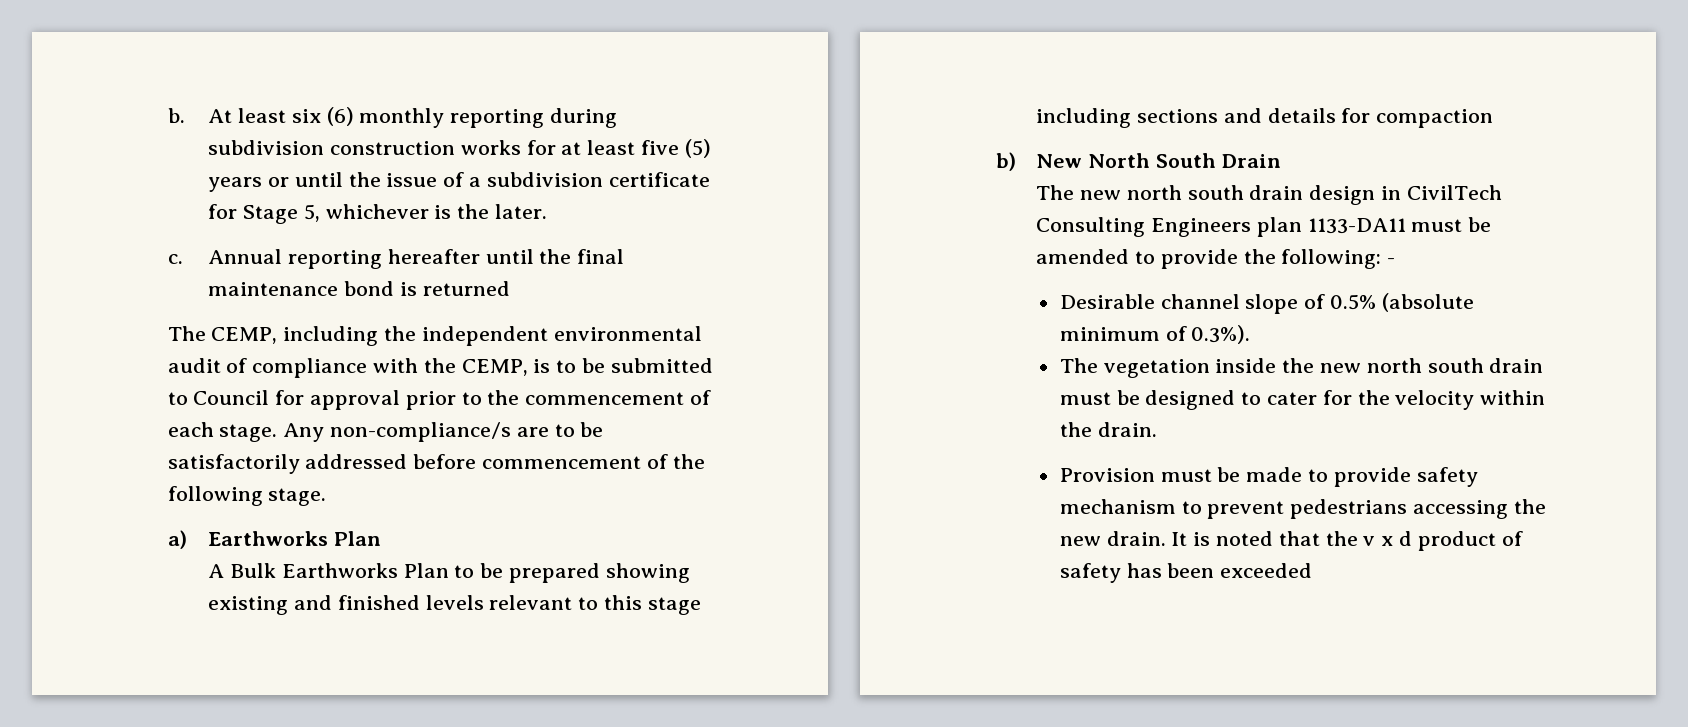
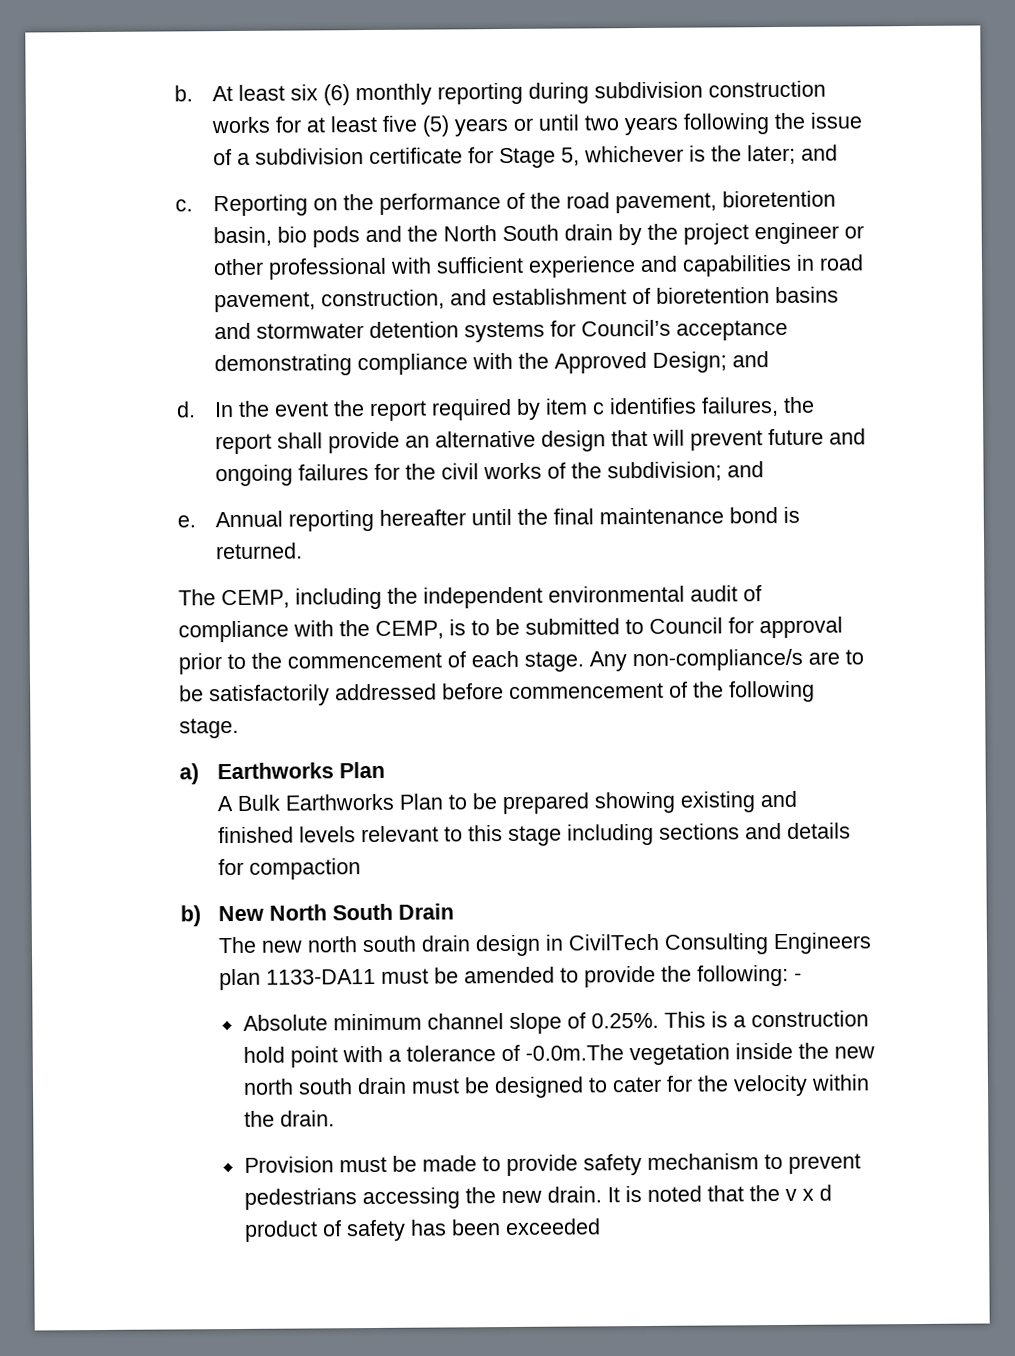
- At least six (6) monthly reporting during subdivision construction works for at least five (5) years or until the issue of a subdivision certificate for Stage 5, whichever is the later.
- c.
+ At least six (6) monthly reporting during subdivision construction works for at least five (5) years or until two years following the issue of a subdivision certificate for Stage 5, whichever is the later; and
+ c. Reporting on the performance of the road pavement, bioretention basin, bio pods and the North South drain by the project engineer or other professional with sufficient experience and capabilities in road pavement, construction, and establishment of bioretention basins and stormwater detention systems for Council’s acceptance demonstrating compliance with the Approved Design; and
+ d. In the event the report required by item c identifies failures, the report shall provide an alternative design that will prevent future and ongoing failures for the civil works of the subdivision; and
+ e.
- Annual reporting hereafter until the final maintenance bond is returned
+ Annual reporting hereafter until the final maintenance bond is returned.
- Desirable channel slope of 0.5% (absolute minimum of 0.3%).
- The vegetation inside the new north south drain must be designed to cater for the velocity within the drain.
+ Absolute minimum channel slope of 0.25%. This is a construction hold point with a tolerance of -0.0m.The vegetation inside the new north south drain must be designed to cater for the velocity within the drain.

